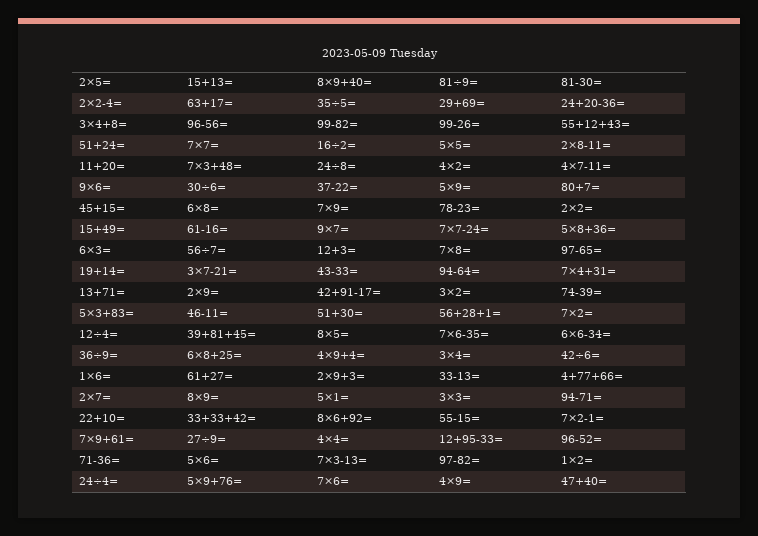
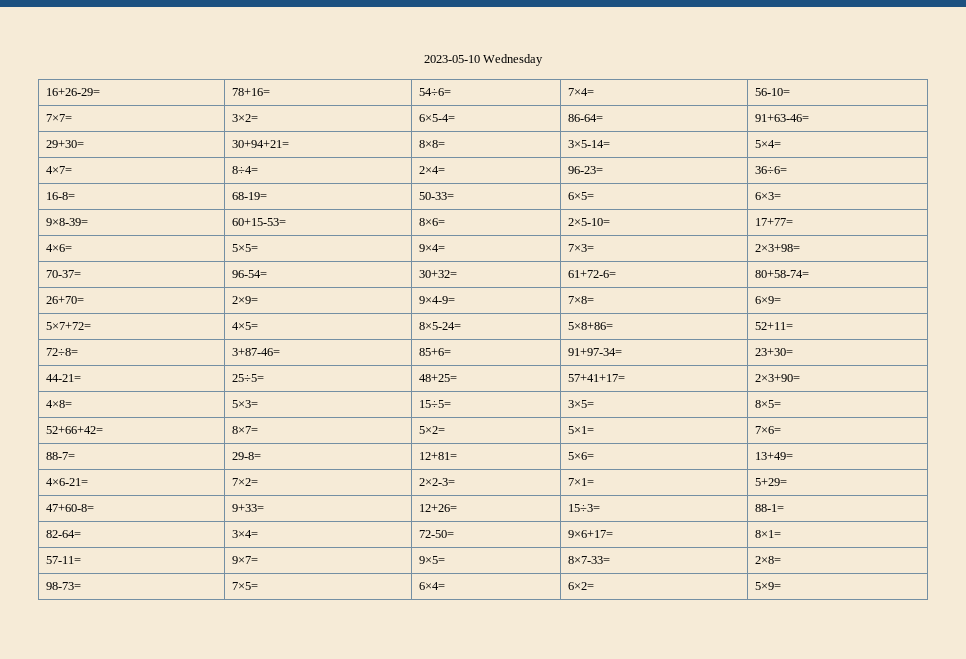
- 2023-05-09 Tuesday
- 2×5= | 15+13= | 8×9+40= | 81÷9= | 81-30=
- 2×2-4= | 63+17= | 35÷5= | 29+69= | 24+20-36=
- 3×4+8= | 96-56= | 99-82= | 99-26= | 55+12+43=
- 51+24= | 7×7= | 16÷2= | 5×5= | 2×8-11=
- 11+20= | 7×3+48= | 24÷8= | 4×2= | 4×7-11=
- 9×6= | 30÷6= | 37-22= | 5×9= | 80+7=
- 45+15= | 6×8= | 7×9= | 78-23= | 2×2=
- 15+49= | 61-16= | 9×7= | 7×7-24= | 5×8+36=
- 6×3= | 56÷7= | 12+3= | 7×8= | 97-65=
- 19+14= | 3×7-21= | 43-33= | 94-64= | 7×4+31=
- 13+71= | 2×9= | 42+91-17= | 3×2= | 74-39=
- 5×3+83= | 46-11= | 51+30= | 56+28+1= | 7×2=
- 12÷4= | 39+81+45= | 8×5= | 7×6-35= | 6×6-34=
- 36÷9= | 6×8+25= | 4×9+4= | 3×4= | 42÷6=
- 1×6= | 61+27= | 2×9+3= | 33-13= | 4+77+66=
- 2×7= | 8×9= | 5×1= | 3×3= | 94-71=
- 22+10= | 33+33+42= | 8×6+92= | 55-15= | 7×2-1=
- 7×9+61= | 27÷9= | 4×4= | 12+95-33= | 96-52=
- 71-36= | 5×6= | 7×3-13= | 97-82= | 1×2=
- 24÷4= | 5×9+76= | 7×6= | 4×9= | 47+40=
+ 2023-05-10 Wednesday
+ 16+26-29= | 78+16= | 54÷6= | 7×4= | 56-10=
+ 7×7= | 3×2= | 6×5-4= | 86-64= | 91+63-46=
+ 29+30= | 30+94+21= | 8×8= | 3×5-14= | 5×4=
+ 4×7= | 8÷4= | 2×4= | 96-23= | 36÷6=
+ 16-8= | 68-19= | 50-33= | 6×5= | 6×3=
+ 9×8-39= | 60+15-53= | 8×6= | 2×5-10= | 17+77=
+ 4×6= | 5×5= | 9×4= | 7×3= | 2×3+98=
+ 70-37= | 96-54= | 30+32= | 61+72-6= | 80+58-74=
+ 26+70= | 2×9= | 9×4-9= | 7×8= | 6×9=
+ 5×7+72= | 4×5= | 8×5-24= | 5×8+86= | 52+11=
+ 72÷8= | 3+87-46= | 85+6= | 91+97-34= | 23+30=
+ 44-21= | 25÷5= | 48+25= | 57+41+17= | 2×3+90=
+ 4×8= | 5×3= | 15÷5= | 3×5= | 8×5=
+ 52+66+42= | 8×7= | 5×2= | 5×1= | 7×6=
+ 88-7= | 29-8= | 12+81= | 5×6= | 13+49=
+ 4×6-21= | 7×2= | 2×2-3= | 7×1= | 5+29=
+ 47+60-8= | 9+33= | 12+26= | 15÷3= | 88-1=
+ 82-64= | 3×4= | 72-50= | 9×6+17= | 8×1=
+ 57-11= | 9×7= | 9×5= | 8×7-33= | 2×8=
+ 98-73= | 7×5= | 6×4= | 6×2= | 5×9=

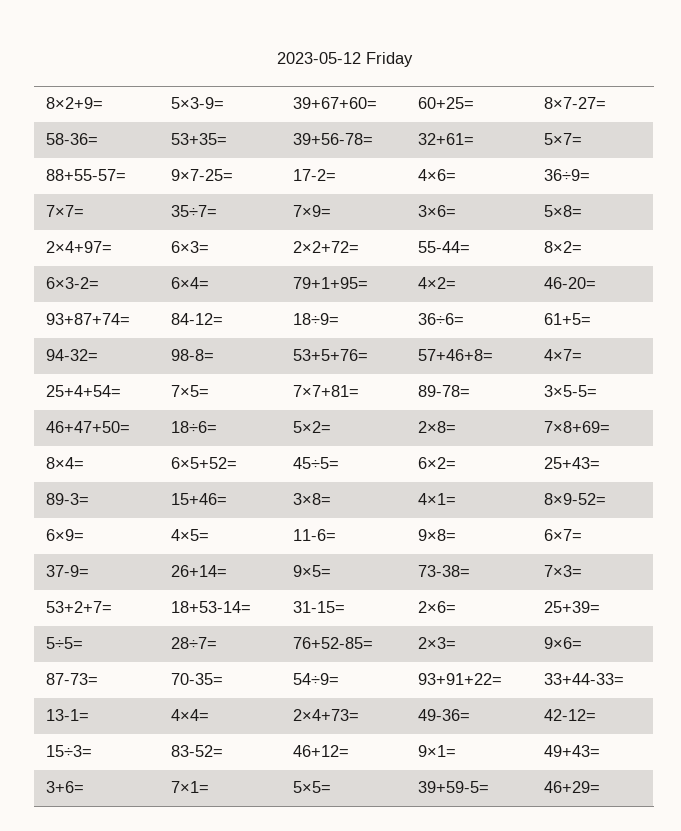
- 2023-05-10 Wednesday
- 16+26-29= | 78+16= | 54÷6= | 7×4= | 56-10=
- 7×7= | 3×2= | 6×5-4= | 86-64= | 91+63-46=
- 29+30= | 30+94+21= | 8×8= | 3×5-14= | 5×4=
- 4×7= | 8÷4= | 2×4= | 96-23= | 36÷6=
- 16-8= | 68-19= | 50-33= | 6×5= | 6×3=
- 9×8-39= | 60+15-53= | 8×6= | 2×5-10= | 17+77=
- 4×6= | 5×5= | 9×4= | 7×3= | 2×3+98=
- 70-37= | 96-54= | 30+32= | 61+72-6= | 80+58-74=
- 26+70= | 2×9= | 9×4-9= | 7×8= | 6×9=
- 5×7+72= | 4×5= | 8×5-24= | 5×8+86= | 52+11=
- 72÷8= | 3+87-46= | 85+6= | 91+97-34= | 23+30=
- 44-21= | 25÷5= | 48+25= | 57+41+17= | 2×3+90=
- 4×8= | 5×3= | 15÷5= | 3×5= | 8×5=
- 52+66+42= | 8×7= | 5×2= | 5×1= | 7×6=
- 88-7= | 29-8= | 12+81= | 5×6= | 13+49=
- 4×6-21= | 7×2= | 2×2-3= | 7×1= | 5+29=
- 47+60-8= | 9+33= | 12+26= | 15÷3= | 88-1=
- 82-64= | 3×4= | 72-50= | 9×6+17= | 8×1=
- 57-11= | 9×7= | 9×5= | 8×7-33= | 2×8=
- 98-73= | 7×5= | 6×4= | 6×2= | 5×9=
+ 2023-05-12 Friday
+ 8×2+9= | 5×3-9= | 39+67+60= | 60+25= | 8×7-27=
+ 58-36= | 53+35= | 39+56-78= | 32+61= | 5×7=
+ 88+55-57= | 9×7-25= | 17-2= | 4×6= | 36÷9=
+ 7×7= | 35÷7= | 7×9= | 3×6= | 5×8=
+ 2×4+97= | 6×3= | 2×2+72= | 55-44= | 8×2=
+ 6×3-2= | 6×4= | 79+1+95= | 4×2= | 46-20=
+ 93+87+74= | 84-12= | 18÷9= | 36÷6= | 61+5=
+ 94-32= | 98-8= | 53+5+76= | 57+46+8= | 4×7=
+ 25+4+54= | 7×5= | 7×7+81= | 89-78= | 3×5-5=
+ 46+47+50= | 18÷6= | 5×2= | 2×8= | 7×8+69=
+ 8×4= | 6×5+52= | 45÷5= | 6×2= | 25+43=
+ 89-3= | 15+46= | 3×8= | 4×1= | 8×9-52=
+ 6×9= | 4×5= | 11-6= | 9×8= | 6×7=
+ 37-9= | 26+14= | 9×5= | 73-38= | 7×3=
+ 53+2+7= | 18+53-14= | 31-15= | 2×6= | 25+39=
+ 5÷5= | 28÷7= | 76+52-85= | 2×3= | 9×6=
+ 87-73= | 70-35= | 54÷9= | 93+91+22= | 33+44-33=
+ 13-1= | 4×4= | 2×4+73= | 49-36= | 42-12=
+ 15÷3= | 83-52= | 46+12= | 9×1= | 49+43=
+ 3+6= | 7×1= | 5×5= | 39+59-5= | 46+29=

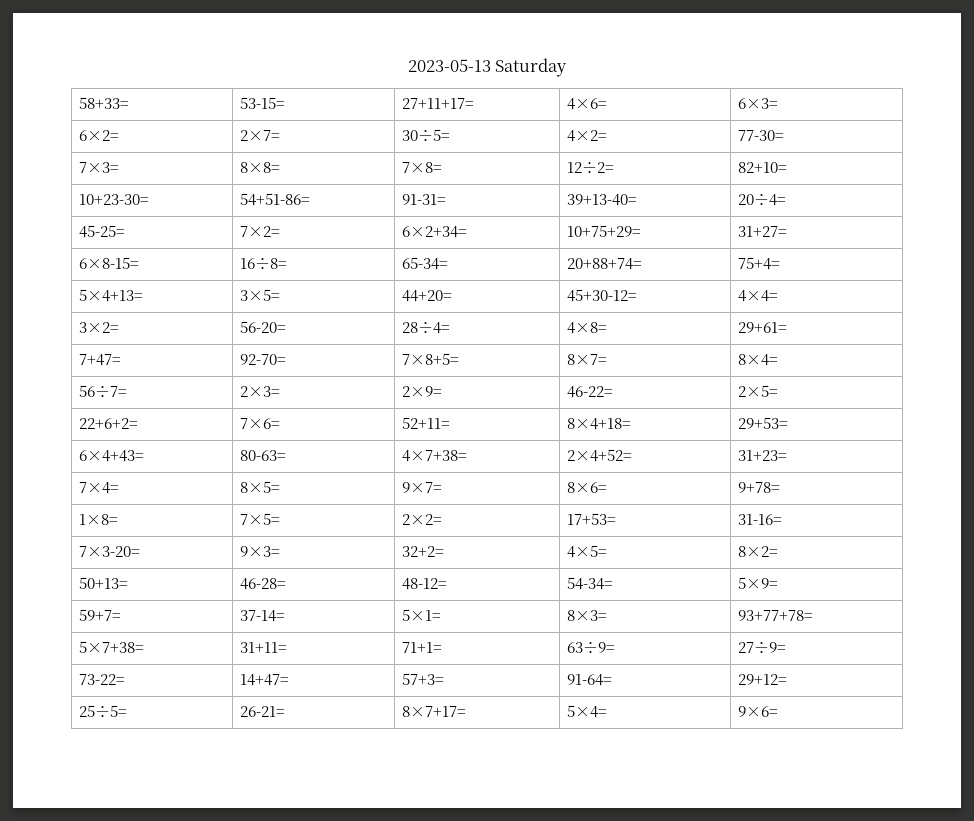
- 2023-05-12 Friday
- 8×2+9= | 5×3-9= | 39+67+60= | 60+25= | 8×7-27=
- 58-36= | 53+35= | 39+56-78= | 32+61= | 5×7=
- 88+55-57= | 9×7-25= | 17-2= | 4×6= | 36÷9=
- 7×7= | 35÷7= | 7×9= | 3×6= | 5×8=
- 2×4+97= | 6×3= | 2×2+72= | 55-44= | 8×2=
- 6×3-2= | 6×4= | 79+1+95= | 4×2= | 46-20=
- 93+87+74= | 84-12= | 18÷9= | 36÷6= | 61+5=
- 94-32= | 98-8= | 53+5+76= | 57+46+8= | 4×7=
- 25+4+54= | 7×5= | 7×7+81= | 89-78= | 3×5-5=
- 46+47+50= | 18÷6= | 5×2= | 2×8= | 7×8+69=
- 8×4= | 6×5+52= | 45÷5= | 6×2= | 25+43=
- 89-3= | 15+46= | 3×8= | 4×1= | 8×9-52=
- 6×9= | 4×5= | 11-6= | 9×8= | 6×7=
- 37-9= | 26+14= | 9×5= | 73-38= | 7×3=
- 53+2+7= | 18+53-14= | 31-15= | 2×6= | 25+39=
- 5÷5= | 28÷7= | 76+52-85= | 2×3= | 9×6=
- 87-73= | 70-35= | 54÷9= | 93+91+22= | 33+44-33=
- 13-1= | 4×4= | 2×4+73= | 49-36= | 42-12=
- 15÷3= | 83-52= | 46+12= | 9×1= | 49+43=
- 3+6= | 7×1= | 5×5= | 39+59-5= | 46+29=
+ 2023-05-13 Saturday
+ 58+33= | 53-15= | 27+11+17= | 4×6= | 6×3=
+ 6×2= | 2×7= | 30÷5= | 4×2= | 77-30=
+ 7×3= | 8×8= | 7×8= | 12÷2= | 82+10=
+ 10+23-30= | 54+51-86= | 91-31= | 39+13-40= | 20÷4=
+ 45-25= | 7×2= | 6×2+34= | 10+75+29= | 31+27=
+ 6×8-15= | 16÷8= | 65-34= | 20+88+74= | 75+4=
+ 5×4+13= | 3×5= | 44+20= | 45+30-12= | 4×4=
+ 3×2= | 56-20= | 28÷4= | 4×8= | 29+61=
+ 7+47= | 92-70= | 7×8+5= | 8×7= | 8×4=
+ 56÷7= | 2×3= | 2×9= | 46-22= | 2×5=
+ 22+6+2= | 7×6= | 52+11= | 8×4+18= | 29+53=
+ 6×4+43= | 80-63= | 4×7+38= | 2×4+52= | 31+23=
+ 7×4= | 8×5= | 9×7= | 8×6= | 9+78=
+ 1×8= | 7×5= | 2×2= | 17+53= | 31-16=
+ 7×3-20= | 9×3= | 32+2= | 4×5= | 8×2=
+ 50+13= | 46-28= | 48-12= | 54-34= | 5×9=
+ 59+7= | 37-14= | 5×1= | 8×3= | 93+77+78=
+ 5×7+38= | 31+11= | 71+1= | 63÷9= | 27÷9=
+ 73-22= | 14+47= | 57+3= | 91-64= | 29+12=
+ 25÷5= | 26-21= | 8×7+17= | 5×4= | 9×6=

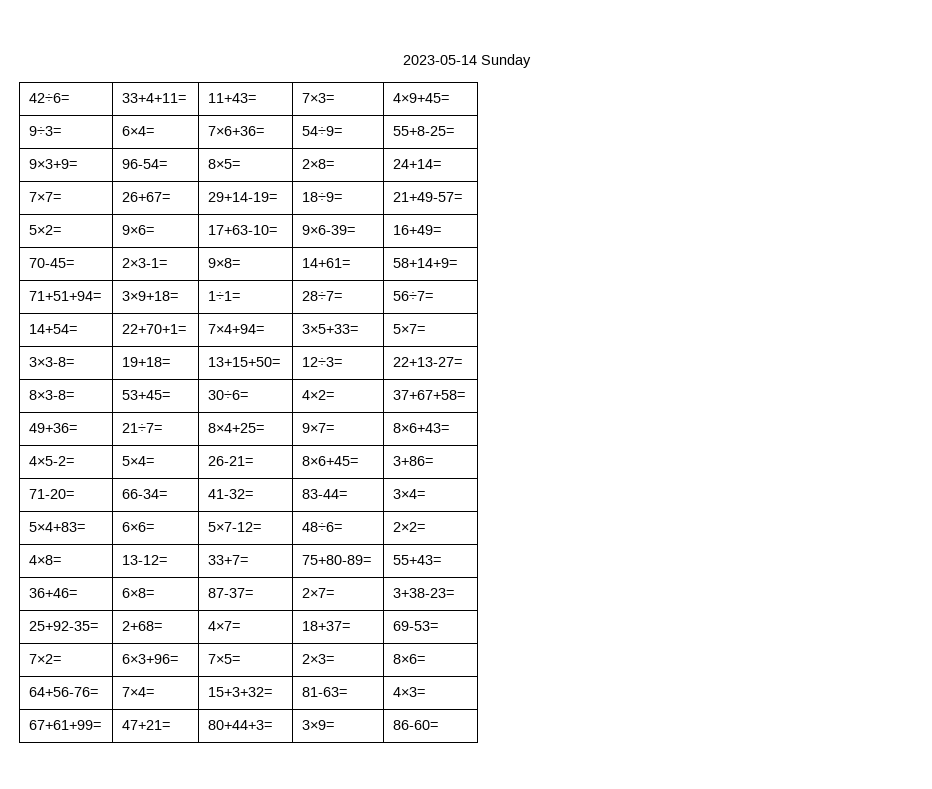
- 2023-05-13 Saturday
- 58+33= | 53-15= | 27+11+17= | 4×6= | 6×3=
- 6×2= | 2×7= | 30÷5= | 4×2= | 77-30=
- 7×3= | 8×8= | 7×8= | 12÷2= | 82+10=
- 10+23-30= | 54+51-86= | 91-31= | 39+13-40= | 20÷4=
- 45-25= | 7×2= | 6×2+34= | 10+75+29= | 31+27=
- 6×8-15= | 16÷8= | 65-34= | 20+88+74= | 75+4=
- 5×4+13= | 3×5= | 44+20= | 45+30-12= | 4×4=
- 3×2= | 56-20= | 28÷4= | 4×8= | 29+61=
- 7+47= | 92-70= | 7×8+5= | 8×7= | 8×4=
- 56÷7= | 2×3= | 2×9= | 46-22= | 2×5=
- 22+6+2= | 7×6= | 52+11= | 8×4+18= | 29+53=
- 6×4+43= | 80-63= | 4×7+38= | 2×4+52= | 31+23=
- 7×4= | 8×5= | 9×7= | 8×6= | 9+78=
- 1×8= | 7×5= | 2×2= | 17+53= | 31-16=
- 7×3-20= | 9×3= | 32+2= | 4×5= | 8×2=
- 50+13= | 46-28= | 48-12= | 54-34= | 5×9=
- 59+7= | 37-14= | 5×1= | 8×3= | 93+77+78=
- 5×7+38= | 31+11= | 71+1= | 63÷9= | 27÷9=
- 73-22= | 14+47= | 57+3= | 91-64= | 29+12=
- 25÷5= | 26-21= | 8×7+17= | 5×4= | 9×6=
+ 2023-05-14 Sunday
+ 42÷6= | 33+4+11= | 11+43= | 7×3= | 4×9+45=
+ 9÷3= | 6×4= | 7×6+36= | 54÷9= | 55+8-25=
+ 9×3+9= | 96-54= | 8×5= | 2×8= | 24+14=
+ 7×7= | 26+67= | 29+14-19= | 18÷9= | 21+49-57=
+ 5×2= | 9×6= | 17+63-10= | 9×6-39= | 16+49=
+ 70-45= | 2×3-1= | 9×8= | 14+61= | 58+14+9=
+ 71+51+94= | 3×9+18= | 1÷1= | 28÷7= | 56÷7=
+ 14+54= | 22+70+1= | 7×4+94= | 3×5+33= | 5×7=
+ 3×3-8= | 19+18= | 13+15+50= | 12÷3= | 22+13-27=
+ 8×3-8= | 53+45= | 30÷6= | 4×2= | 37+67+58=
+ 49+36= | 21÷7= | 8×4+25= | 9×7= | 8×6+43=
+ 4×5-2= | 5×4= | 26-21= | 8×6+45= | 3+86=
+ 71-20= | 66-34= | 41-32= | 83-44= | 3×4=
+ 5×4+83= | 6×6= | 5×7-12= | 48÷6= | 2×2=
+ 4×8= | 13-12= | 33+7= | 75+80-89= | 55+43=
+ 36+46= | 6×8= | 87-37= | 2×7= | 3+38-23=
+ 25+92-35= | 2+68= | 4×7= | 18+37= | 69-53=
+ 7×2= | 6×3+96= | 7×5= | 2×3= | 8×6=
+ 64+56-76= | 7×4= | 15+3+32= | 81-63= | 4×3=
+ 67+61+99= | 47+21= | 80+44+3= | 3×9= | 86-60=

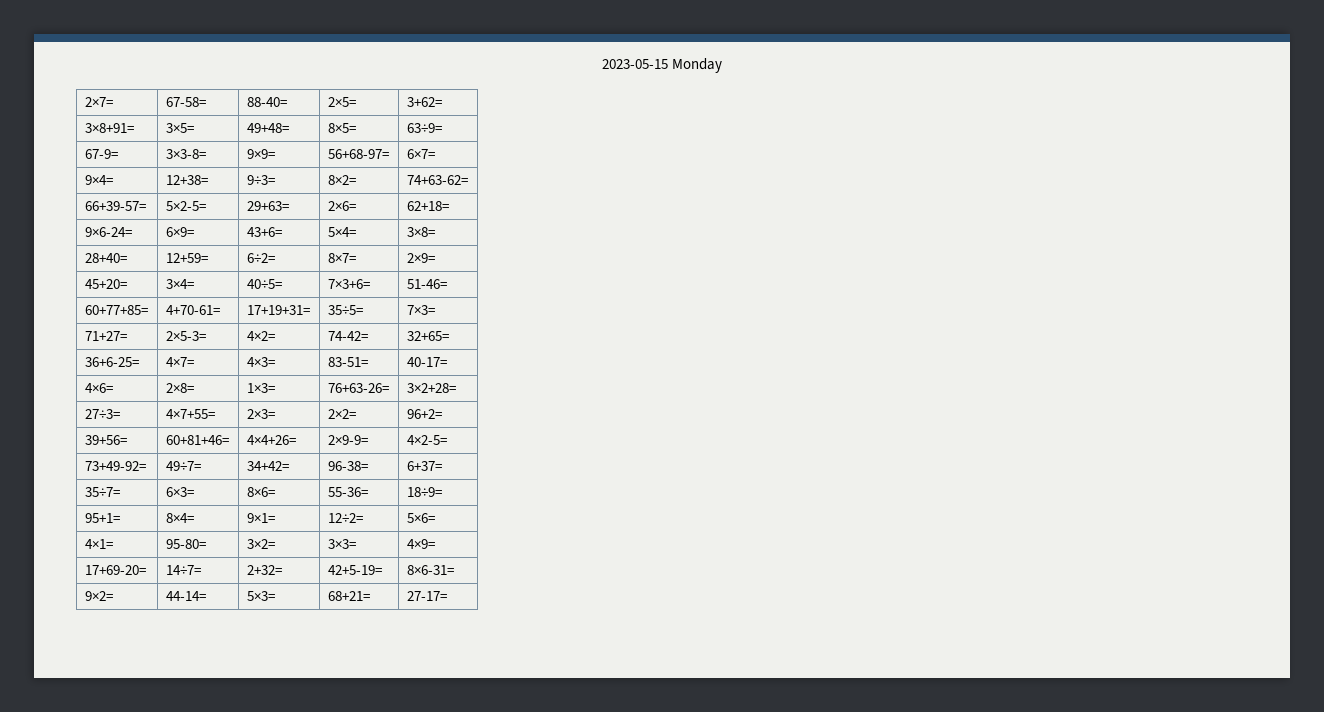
- 2023-05-14 Sunday
- 42÷6= | 33+4+11= | 11+43= | 7×3= | 4×9+45=
- 9÷3= | 6×4= | 7×6+36= | 54÷9= | 55+8-25=
- 9×3+9= | 96-54= | 8×5= | 2×8= | 24+14=
- 7×7= | 26+67= | 29+14-19= | 18÷9= | 21+49-57=
- 5×2= | 9×6= | 17+63-10= | 9×6-39= | 16+49=
- 70-45= | 2×3-1= | 9×8= | 14+61= | 58+14+9=
- 71+51+94= | 3×9+18= | 1÷1= | 28÷7= | 56÷7=
- 14+54= | 22+70+1= | 7×4+94= | 3×5+33= | 5×7=
- 3×3-8= | 19+18= | 13+15+50= | 12÷3= | 22+13-27=
- 8×3-8= | 53+45= | 30÷6= | 4×2= | 37+67+58=
- 49+36= | 21÷7= | 8×4+25= | 9×7= | 8×6+43=
- 4×5-2= | 5×4= | 26-21= | 8×6+45= | 3+86=
- 71-20= | 66-34= | 41-32= | 83-44= | 3×4=
- 5×4+83= | 6×6= | 5×7-12= | 48÷6= | 2×2=
- 4×8= | 13-12= | 33+7= | 75+80-89= | 55+43=
- 36+46= | 6×8= | 87-37= | 2×7= | 3+38-23=
- 25+92-35= | 2+68= | 4×7= | 18+37= | 69-53=
- 7×2= | 6×3+96= | 7×5= | 2×3= | 8×6=
- 64+56-76= | 7×4= | 15+3+32= | 81-63= | 4×3=
- 67+61+99= | 47+21= | 80+44+3= | 3×9= | 86-60=
+ 2023-05-15 Monday
+ 2×7= | 67-58= | 88-40= | 2×5= | 3+62=
+ 3×8+91= | 3×5= | 49+48= | 8×5= | 63÷9=
+ 67-9= | 3×3-8= | 9×9= | 56+68-97= | 6×7=
+ 9×4= | 12+38= | 9÷3= | 8×2= | 74+63-62=
+ 66+39-57= | 5×2-5= | 29+63= | 2×6= | 62+18=
+ 9×6-24= | 6×9= | 43+6= | 5×4= | 3×8=
+ 28+40= | 12+59= | 6÷2= | 8×7= | 2×9=
+ 45+20= | 3×4= | 40÷5= | 7×3+6= | 51-46=
+ 60+77+85= | 4+70-61= | 17+19+31= | 35÷5= | 7×3=
+ 71+27= | 2×5-3= | 4×2= | 74-42= | 32+65=
+ 36+6-25= | 4×7= | 4×3= | 83-51= | 40-17=
+ 4×6= | 2×8= | 1×3= | 76+63-26= | 3×2+28=
+ 27÷3= | 4×7+55= | 2×3= | 2×2= | 96+2=
+ 39+56= | 60+81+46= | 4×4+26= | 2×9-9= | 4×2-5=
+ 73+49-92= | 49÷7= | 34+42= | 96-38= | 6+37=
+ 35÷7= | 6×3= | 8×6= | 55-36= | 18÷9=
+ 95+1= | 8×4= | 9×1= | 12÷2= | 5×6=
+ 4×1= | 95-80= | 3×2= | 3×3= | 4×9=
+ 17+69-20= | 14÷7= | 2+32= | 42+5-19= | 8×6-31=
+ 9×2= | 44-14= | 5×3= | 68+21= | 27-17=

